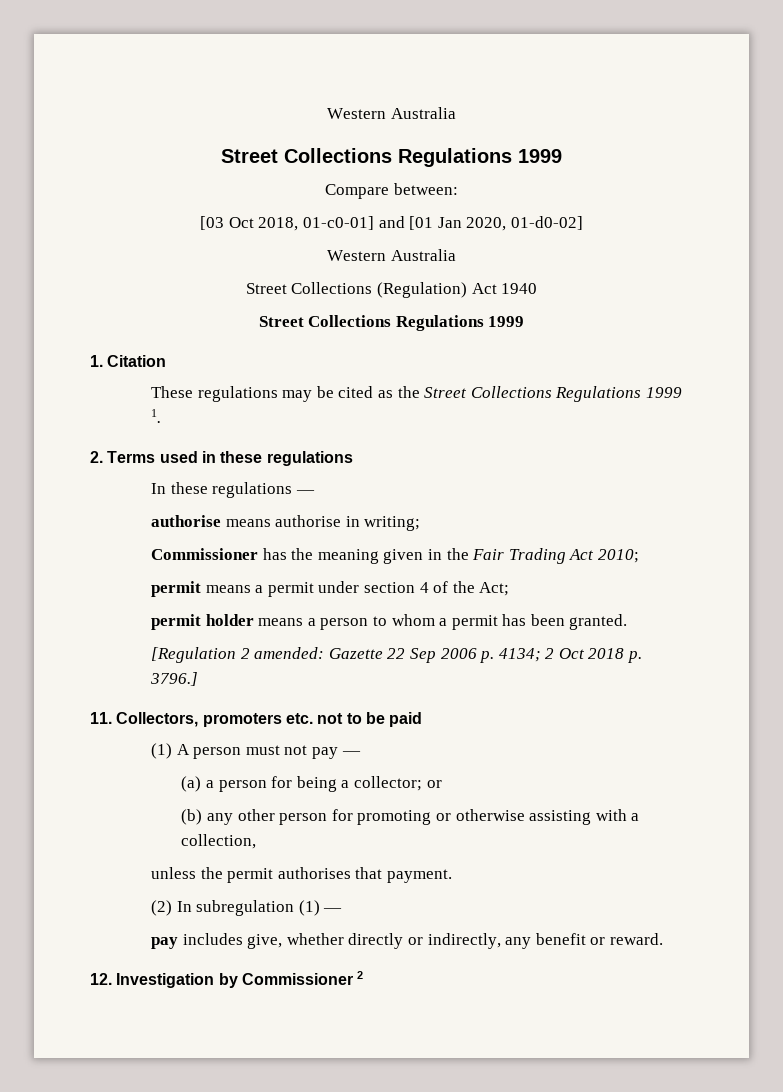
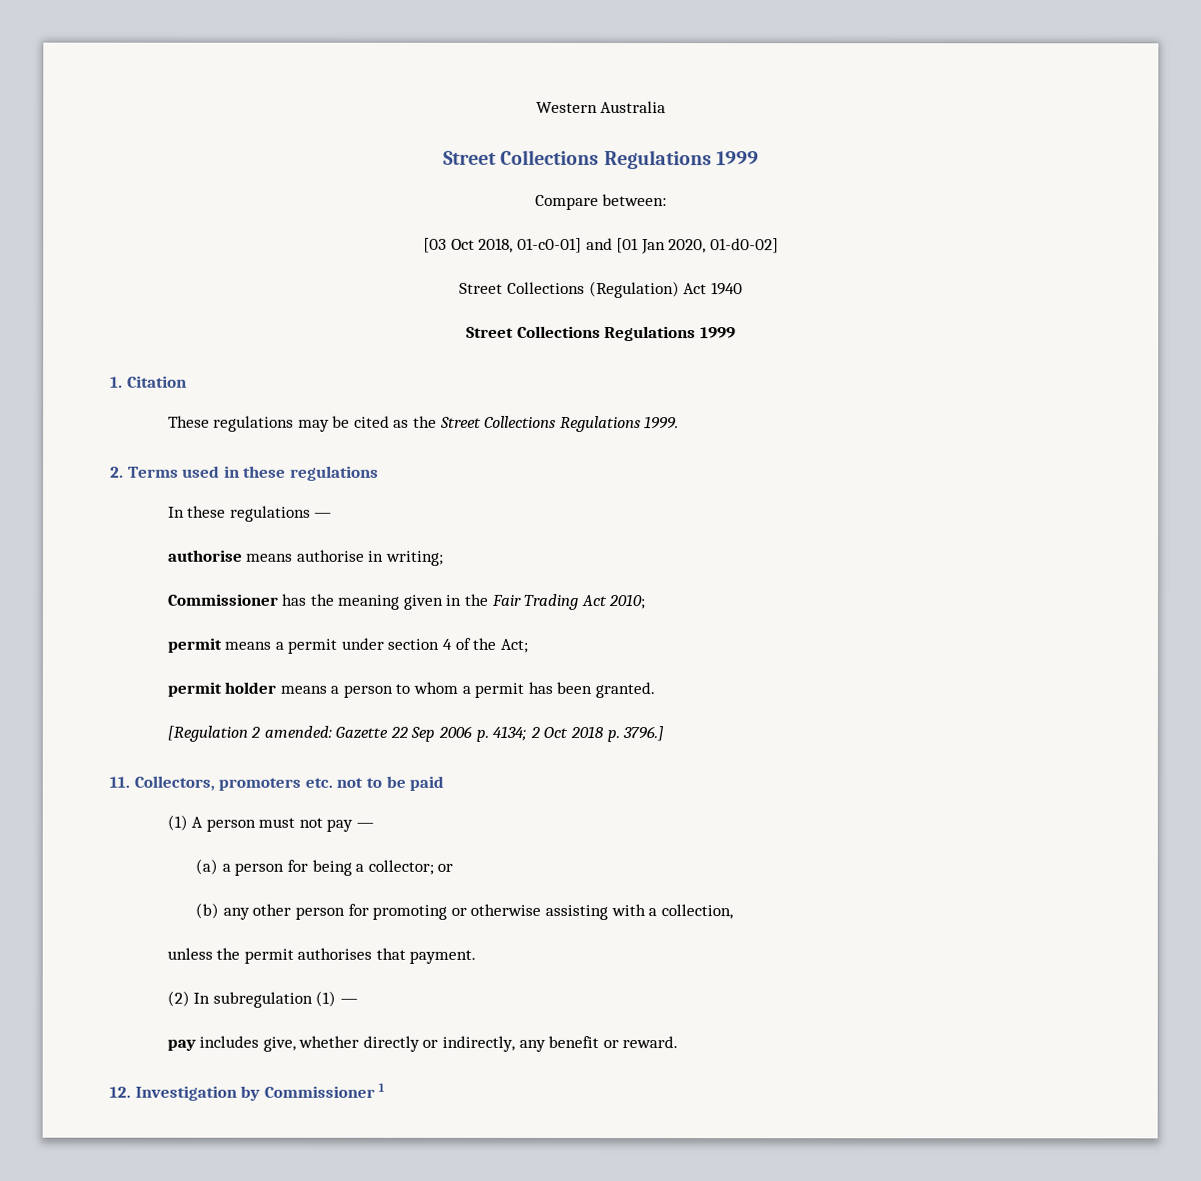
  [03 Oct 2018, 01-c0-01] and [01 Jan 2020, 01-d0-02]
- Western Australia
- These regulations may be cited as the Street Collections Regulations 1999 1.
+ These regulations may be cited as the Street Collections Regulations 1999.
- 12. Investigation by Commissioner 2
+ 12. Investigation by Commissioner 1

